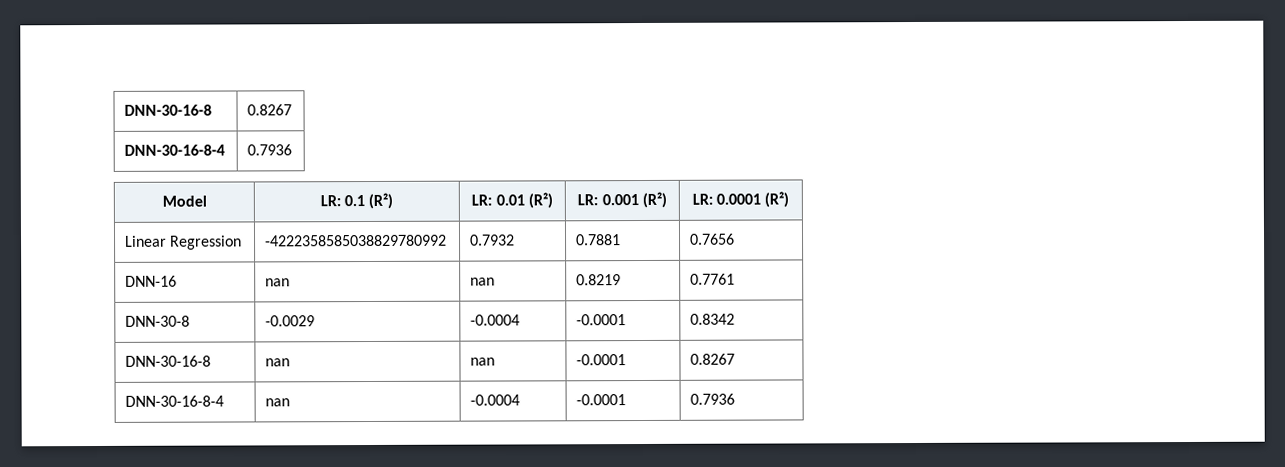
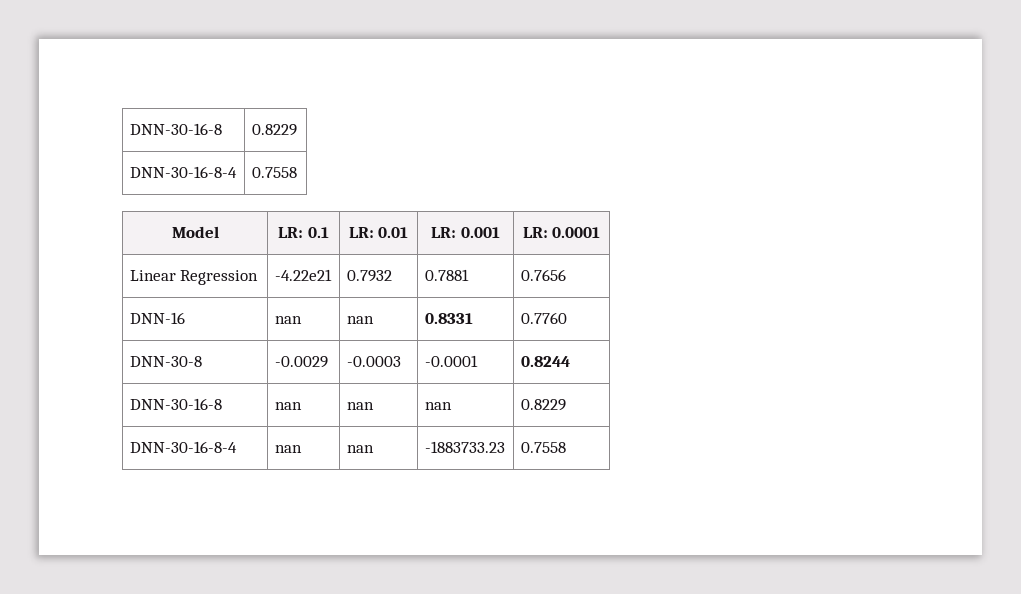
- DNN-30-16-8 | 0.8267
- DNN-30-16-8-4 | 0.7936
+ DNN-30-16-8 | 0.8229
+ DNN-30-16-8-4 | 0.7558
- Model | LR: 0.1 (R²) | LR: 0.01 (R²) | LR: 0.001 (R²) | LR: 0.0001 (R²)
+ Model | LR: 0.1 | LR: 0.01 | LR: 0.001 | LR: 0.0001
- Linear Regression | -4222358585038829780992 | 0.7932 | 0.7881 | 0.7656
+ Linear Regression | -4.22e21 | 0.7932 | 0.7881 | 0.7656
- DNN-16 | nan | nan | 0.8219 | 0.7761
+ DNN-16 | nan | nan | 0.8331 | 0.7760
- DNN-30-8 | -0.0029 | -0.0004 | -0.0001 | 0.8342
+ DNN-30-8 | -0.0029 | -0.0003 | -0.0001 | 0.8244
- DNN-30-16-8 | nan | nan | -0.0001 | 0.8267
+ DNN-30-16-8 | nan | nan | nan | 0.8229
- DNN-30-16-8-4 | nan | -0.0004 | -0.0001 | 0.7936
+ DNN-30-16-8-4 | nan | nan | -1883733.23 | 0.7558

